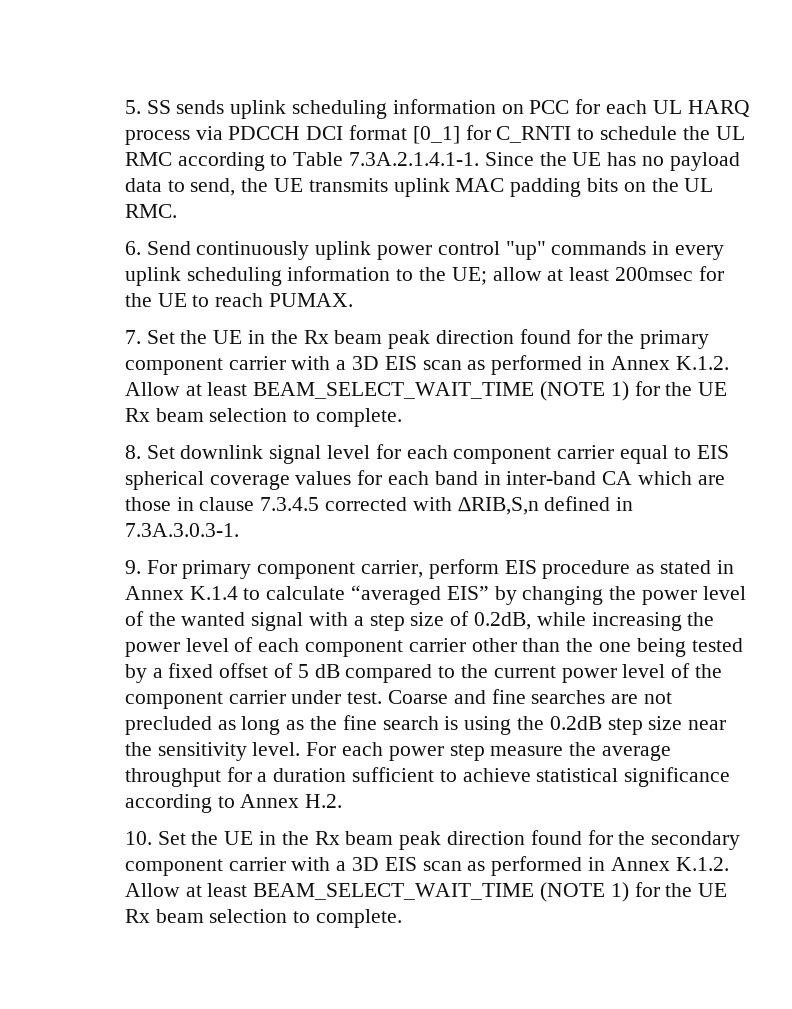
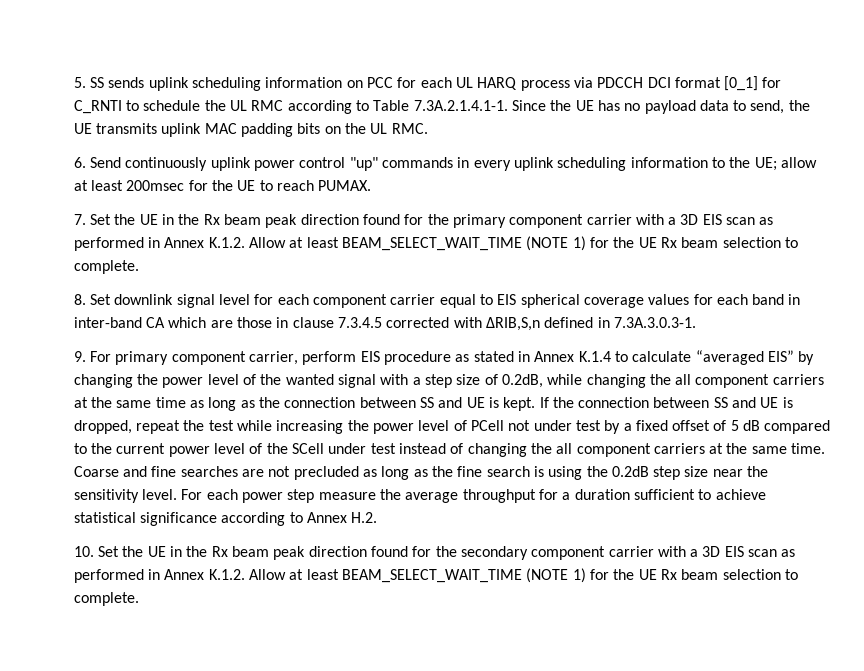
- 9. For primary component carrier, perform EIS procedure as stated in Annex K.1.4 to calculate “averaged EIS” by changing the power level of the wanted signal with a step size of 0.2dB, while increasing the power level of each component carrier other than the one being tested by a fixed offset of 5 dB compared to the current power level of the component carrier under test.
+ 9. For primary component carrier, perform EIS procedure as stated in Annex K.1.4 to calculate “averaged EIS” by changing the power level of the wanted signal with a step size of 0.2dB, while changing the all component carriers at the same time as long as the connection between SS and UE is kept. If the connection between SS and UE is dropped, repeat the test while increasing the power level of PCell not under test by a fixed offset of 5 dB compared to the current power level of the SCell under test instead of changing the all component carriers at the same time.

